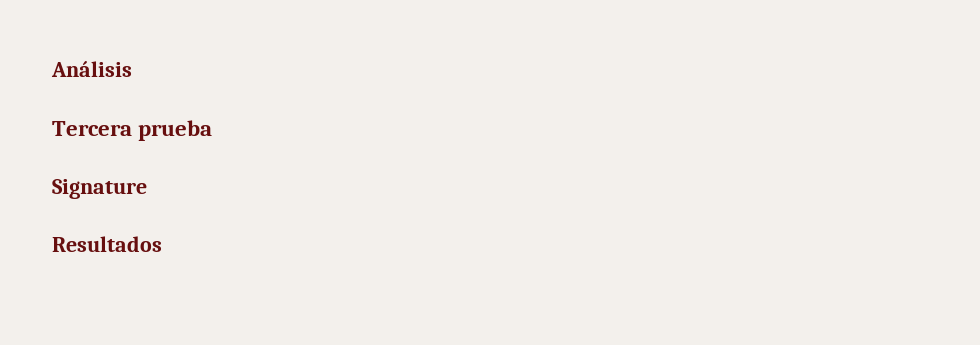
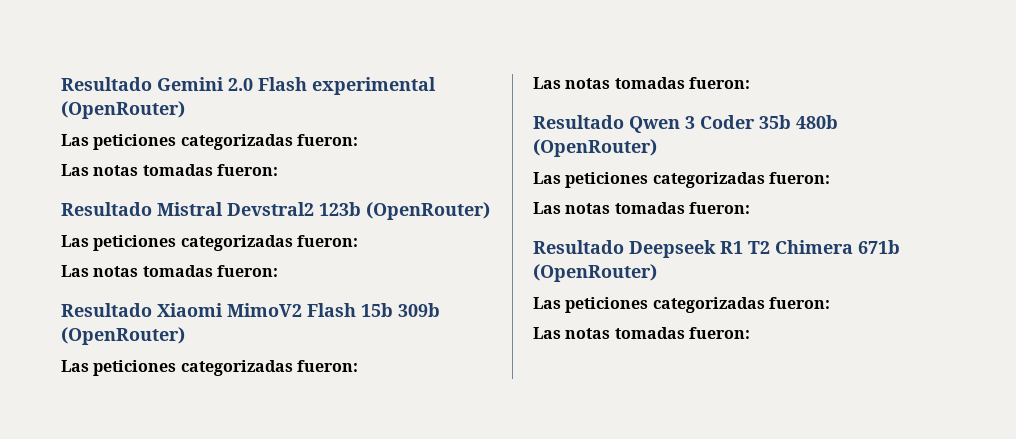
- Análisis
- Tercera prueba
- Signature
- Resultados
+ Resultado Gemini 2.0 Flash experimental (OpenRouter)
+ Las peticiones categorizadas fueron:
+ Las notas tomadas fueron:
+ Resultado Mistral Devstral2 123b (OpenRouter)
+ Las peticiones categorizadas fueron:
+ Las notas tomadas fueron:
+ Resultado Xiaomi MimoV2 Flash 15b 309b (OpenRouter)
+ Las peticiones categorizadas fueron:
+ Las notas tomadas fueron:
+ Resultado Qwen 3 Coder 35b 480b (OpenRouter)
+ Las peticiones categorizadas fueron:
+ Las notas tomadas fueron:
+ Resultado Deepseek R1 T2 Chimera 671b (OpenRouter)
+ Las peticiones categorizadas fueron:
+ Las notas tomadas fueron:

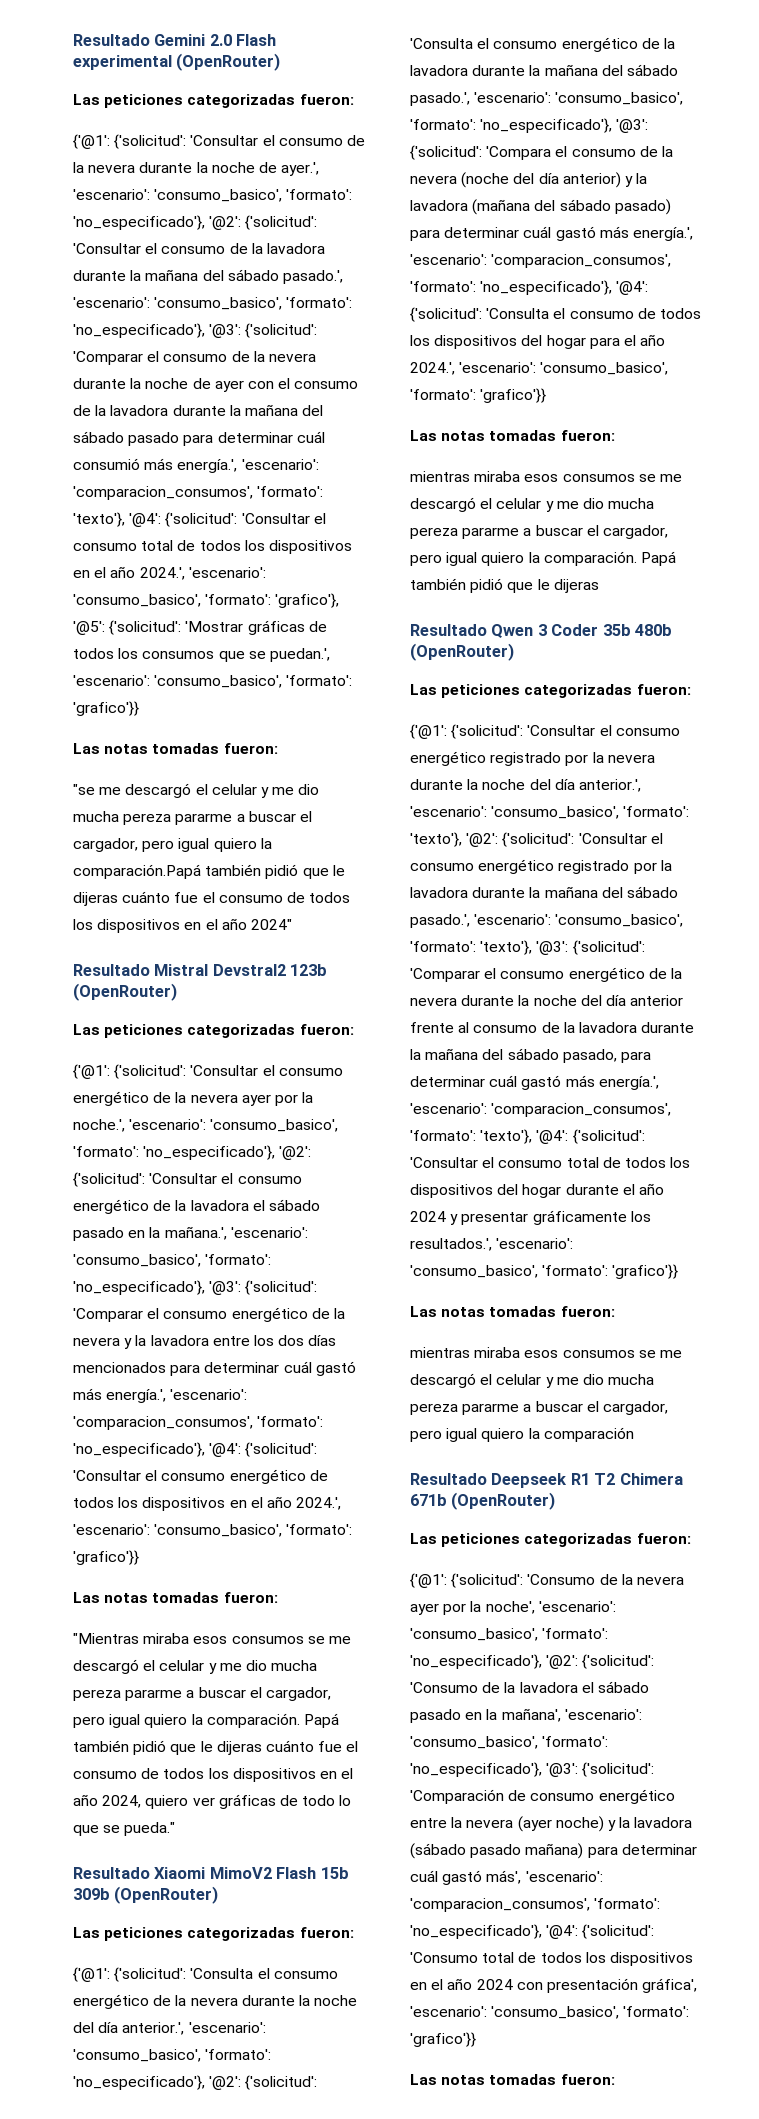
  Resultado Gemini 2.0 Flash experimental (OpenRouter)
  Las peticiones categorizadas fueron:
+ {'@1': {'solicitud': 'Consultar el consumo de la nevera durante la noche de ayer.', 'escenario': 'consumo_basico', 'formato': 'no_especificado'}, '@2': {'solicitud': 'Consultar el consumo de la lavadora durante la mañana del sábado pasado.', 'escenario': 'consumo_basico', 'formato': 'no_especificado'}, '@3': {'solicitud': 'Comparar el consumo de la nevera durante la noche de ayer con el consumo de la lavadora durante la mañana del sábado pasado para determinar cuál consumió más energía.', 'escenario': 'comparacion_consumos', 'formato': 'texto'}, '@4': {'solicitud': 'Consultar el consumo total de todos los dispositivos en el año 2024.', 'escenario': 'consumo_basico', 'formato': 'grafico'}, '@5': {'solicitud': 'Mostrar gráficas de todos los consumos que se puedan.', 'escenario': 'consumo_basico', 'formato': 'grafico'}}
  Las notas tomadas fueron:
+ "se me descargó el celular y me dio mucha pereza pararme a buscar el cargador, pero igual quiero la comparación.Papá también pidió que le dijeras cuánto fue el consumo de todos los dispositivos en el año 2024"
  Resultado Mistral Devstral2 123b (OpenRouter)
  Las peticiones categorizadas fueron:
+ {'@1': {'solicitud': 'Consultar el consumo energético de la nevera ayer por la noche.', 'escenario': 'consumo_basico', 'formato': 'no_especificado'}, '@2': {'solicitud': 'Consultar el consumo energético de la lavadora el sábado pasado en la mañana.', 'escenario': 'consumo_basico', 'formato': 'no_especificado'}, '@3': {'solicitud': 'Comparar el consumo energético de la nevera y la lavadora entre los dos días mencionados para determinar cuál gastó más energía.', 'escenario': 'comparacion_consumos', 'formato': 'no_especificado'}, '@4': {'solicitud': 'Consultar el consumo energético de todos los dispositivos en el año 2024.', 'escenario': 'consumo_basico', 'formato': 'grafico'}}
  Las notas tomadas fueron:
+ "Mientras miraba esos consumos se me descargó el celular y me dio mucha pereza pararme a buscar el cargador, pero igual quiero la comparación. Papá también pidió que le dijeras cuánto fue el consumo de todos los dispositivos en el año 2024, quiero ver gráficas de todo lo que se pueda."
  Resultado Xiaomi MimoV2 Flash 15b 309b (OpenRouter)
  Las peticiones categorizadas fueron:
+ {'@1': {'solicitud': 'Consulta el consumo energético de la nevera durante la noche del día anterior.', 'escenario': 'consumo_basico', 'formato': 'no_especificado'}, '@2': {'solicitud': 'Consulta el consumo energético de la lavadora durante la mañana del sábado pasado.', 'escenario': 'consumo_basico', 'formato': 'no_especificado'}, '@3': {'solicitud': 'Compara el consumo de la nevera (noche del día anterior) y la lavadora (mañana del sábado pasado) para determinar cuál gastó más energía.', 'escenario': 'comparacion_consumos', 'formato': 'no_especificado'}, '@4': {'solicitud': 'Consulta el consumo de todos los dispositivos del hogar para el año 2024.', 'escenario': 'consumo_basico', 'formato': 'grafico'}}
  Las notas tomadas fueron:
+ mientras miraba esos consumos se me descargó el celular y me dio mucha pereza pararme a buscar el cargador, pero igual quiero la comparación. Papá también pidió que le dijeras
  Resultado Qwen 3 Coder 35b 480b (OpenRouter)
  Las peticiones categorizadas fueron:
+ {'@1': {'solicitud': 'Consultar el consumo energético registrado por la nevera durante la noche del día anterior.', 'escenario': 'consumo_basico', 'formato': 'texto'}, '@2': {'solicitud': 'Consultar el consumo energético registrado por la lavadora durante la mañana del sábado pasado.', 'escenario': 'consumo_basico', 'formato': 'texto'}, '@3': {'solicitud': 'Comparar el consumo energético de la nevera durante la noche del día anterior frente al consumo de la lavadora durante la mañana del sábado pasado, para determinar cuál gastó más energía.', 'escenario': 'comparacion_consumos', 'formato': 'texto'}, '@4': {'solicitud': 'Consultar el consumo total de todos los dispositivos del hogar durante el año 2024 y presentar gráficamente los resultados.', 'escenario': 'consumo_basico', 'formato': 'grafico'}}
  Las notas tomadas fueron:
+ mientras miraba esos consumos se me descargó el celular y me dio mucha pereza pararme a buscar el cargador, pero igual quiero la comparación
+ {'@1': {'solicitud': 'Consumo de la nevera ayer por la noche', 'escenario': 'consumo_basico', 'formato': 'no_especificado'}, '@2': {'solicitud': 'Consumo de la lavadora el sábado pasado en la mañana', 'escenario': 'consumo_basico', 'formato': 'no_especificado'}, '@3': {'solicitud': 'Comparación de consumo energético entre la nevera (ayer noche) y la lavadora (sábado pasado mañana) para determinar cuál gastó más', 'escenario': 'comparacion_consumos', 'formato': 'no_especificado'}, '@4': {'solicitud': 'Consumo total de todos los dispositivos en el año 2024 con presentación gráfica', 'escenario': 'consumo_basico', 'formato': 'grafico'}}

